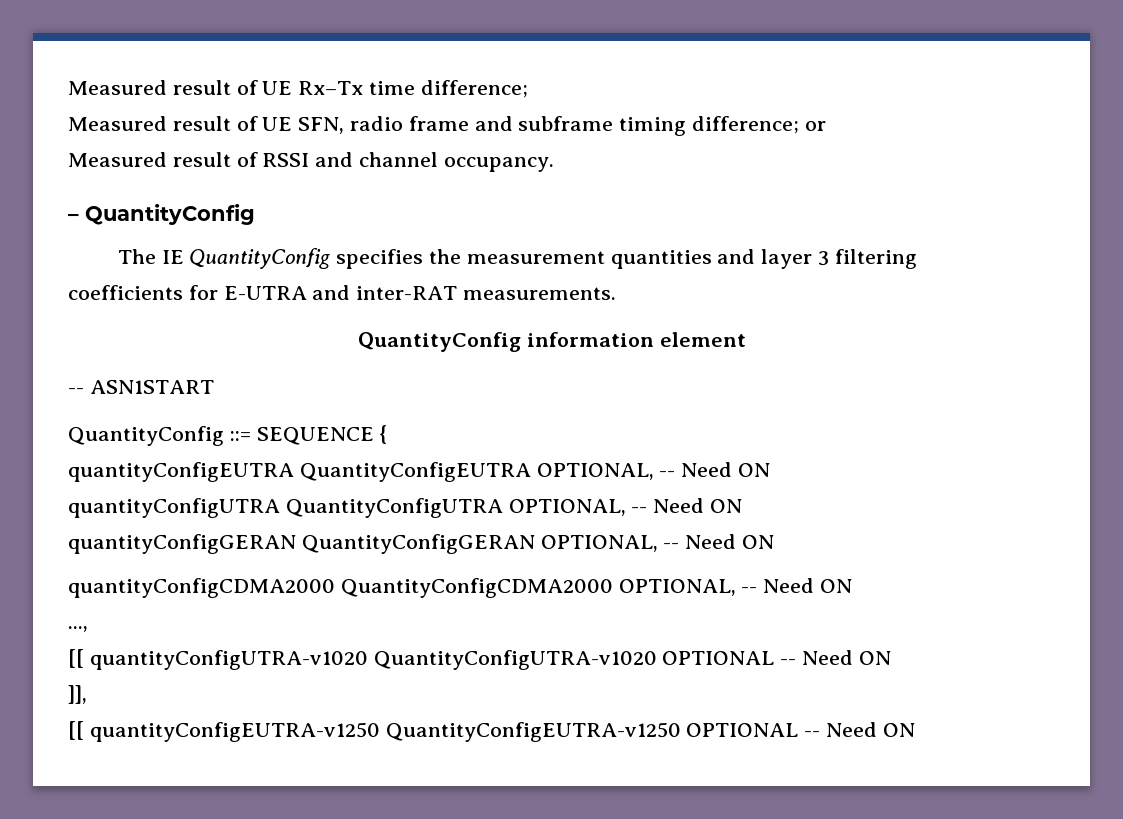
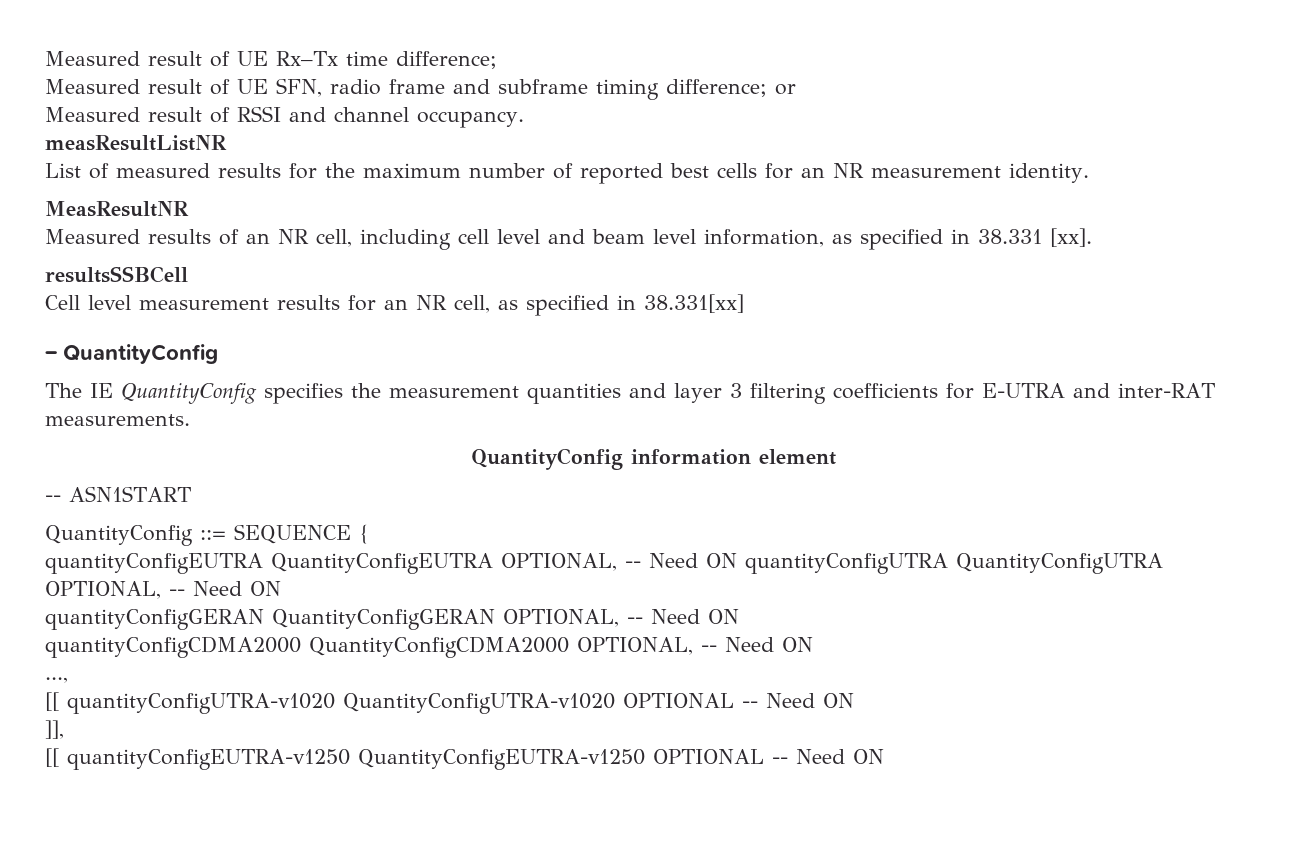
+ measResultListNR
+ List of measured results for the maximum number of reported best cells for an NR measurement identity.
+ MeasResultNR
+ Measured results of an NR cell, including cell level and beam level information, as specified in 38.331 [xx].
+ resultsSSBCell
+ Cell level measurement results for an NR cell, as specified in 38.331[xx]
- quantityConfigEUTRA QuantityConfigEUTRA OPTIONAL, -- Need ON
- quantityConfigUTRA QuantityConfigUTRA OPTIONAL, -- Need ON
+ quantityConfigEUTRA QuantityConfigEUTRA OPTIONAL, -- Need ON quantityConfigUTRA QuantityConfigUTRA OPTIONAL, -- Need ON

